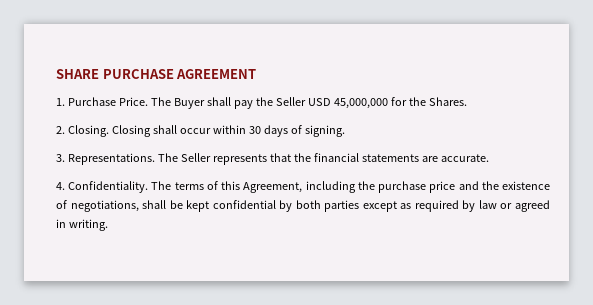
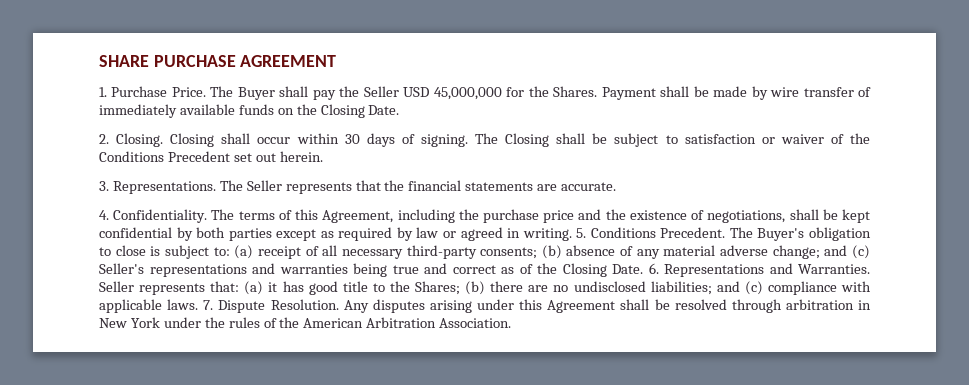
+ Payment shall be made by wire transfer of immediately available funds on the Closing Date.
+ The Closing shall be subject to satisfaction or waiver of the Conditions Precedent set out herein.
+ 5. Conditions Precedent. The Buyer's obligation to close is subject to: (a) receipt of all necessary third-party consents; (b) absence of any material adverse change; and (c) Seller's representations and warranties being true and correct as of the Closing Date. 6. Representations and Warranties. Seller represents that: (a) it has good title to the Shares; (b) there are no undisclosed liabilities; and (c) compliance with applicable laws. 7. Dispute Resolution. Any disputes arising under this Agreement shall be resolved through arbitration in New York under the rules of the American Arbitration Association.

